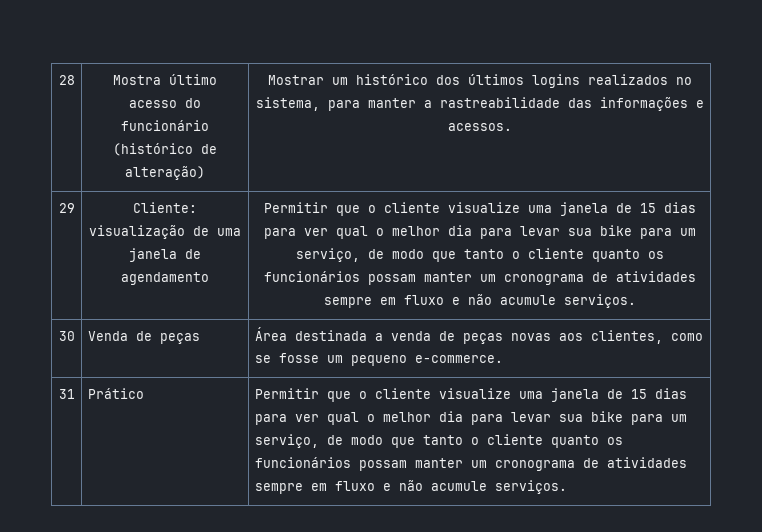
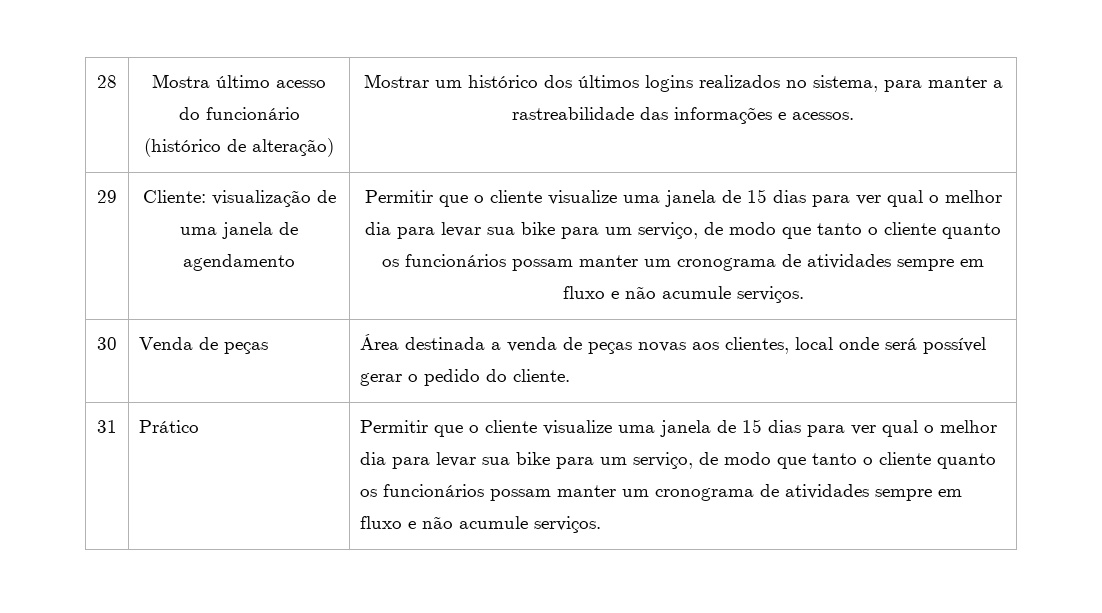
- 30 | Venda de peças | Área destinada a venda de peças novas aos clientes, como se fosse um pequeno e-commerce.
+ 30 | Venda de peças | Área destinada a venda de peças novas aos clientes, local onde será possível gerar o pedido do cliente.

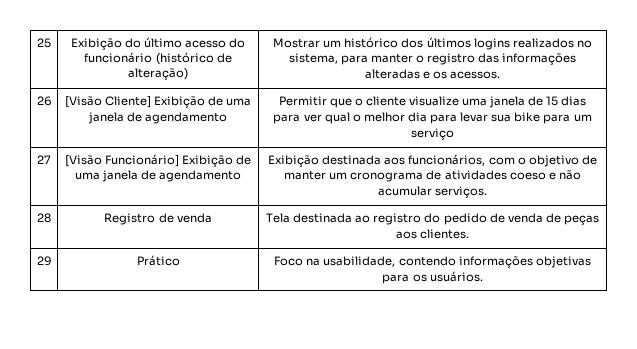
- 28 | Mostra último acesso do funcionário (histórico de alteração) | Mostrar um histórico dos últimos logins realizados no sistema, para manter a rastreabilidade das informações e acessos.
- 29 | Cliente: visualização de uma janela de agendamento | Permitir que o cliente visualize uma janela de 15 dias para ver qual o melhor dia para levar sua bike para um serviço, de modo que tanto o cliente quanto os funcionários possam manter um cronograma de atividades sempre em fluxo e não acumule serviços.
+ 25 | Exibição do último acesso do funcionário (histórico de alteração) | Mostrar um histórico dos últimos logins realizados no sistema, para manter o registro das informações alteradas e os acessos.
+ 26 | [Visão Cliente] Exibição de uma janela de agendamento | Permitir que o cliente visualize uma janela de 15 dias para ver qual o melhor dia para levar sua bike para um serviço
+ 27 | [Visão Funcionário] Exibição de uma janela de agendamento | Exibição destinada aos funcionários, com o objetivo de manter um cronograma de atividades coeso e não acumular serviços.
- 30 | Venda de peças | Área destinada a venda de peças novas aos clientes, local onde será possível gerar o pedido do cliente.
- 31 | Prático | Permitir que o cliente visualize uma janela de 15 dias para ver qual o melhor dia para levar sua bike para um serviço, de modo que tanto o cliente quanto os funcionários possam manter um cronograma de atividades sempre em fluxo e não acumule serviços.
+ 28 | Registro de venda | Tela destinada ao registro do pedido de venda de peças aos clientes.
+ 29 | Prático | Foco na usabilidade, contendo informações objetivas para os usuários.

